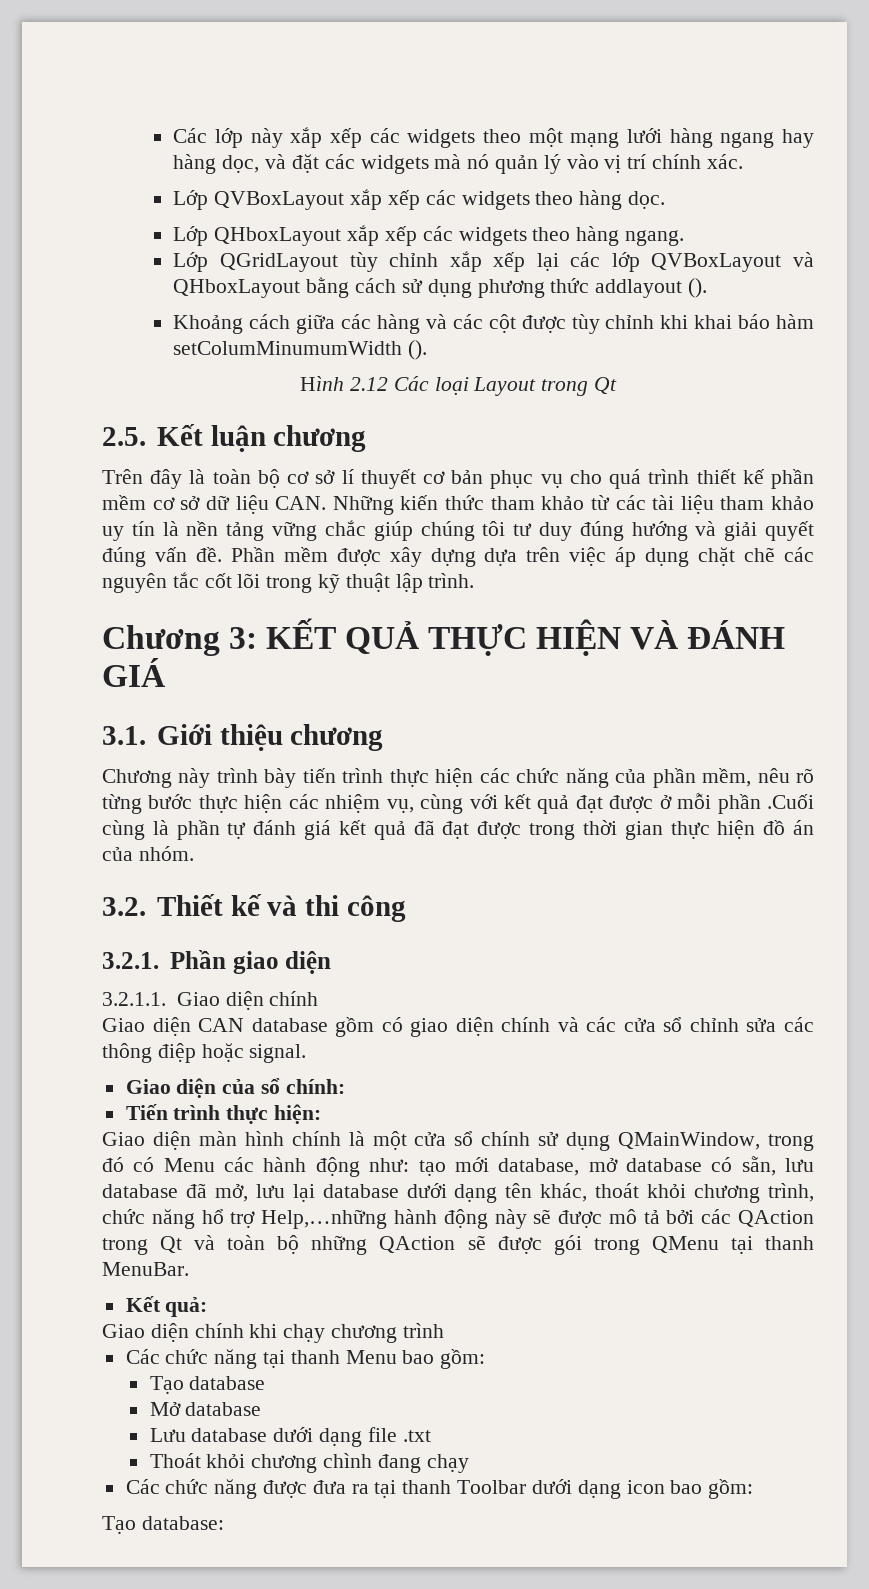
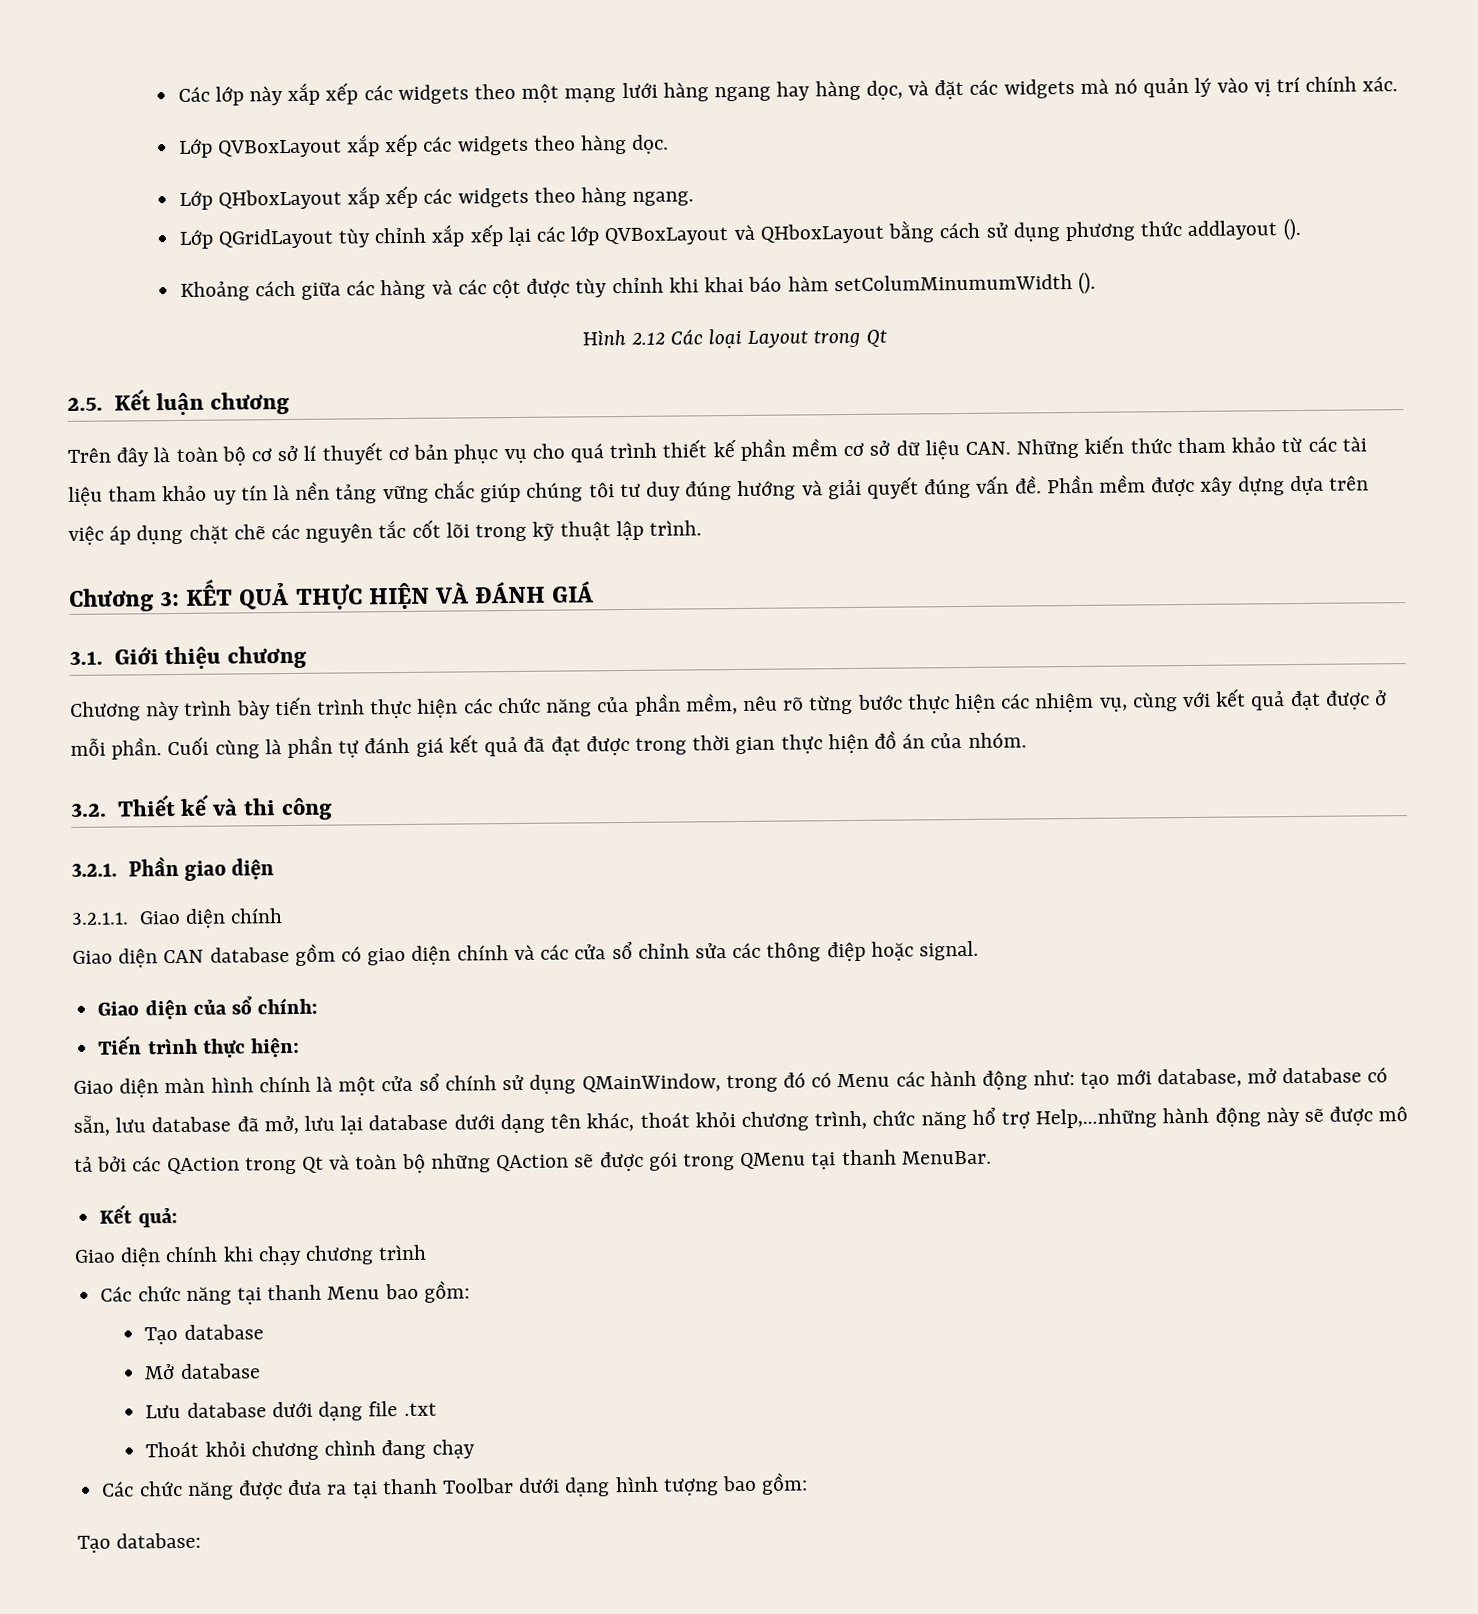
- Chương này trình bày tiến trình thực hiện các chức năng của phần mềm, nêu rõ từng bước thực hiện các nhiệm vụ, cùng với kết quả đạt được ở mỗi phần .Cuối cùng là phần tự đánh giá kết quả đã đạt được trong thời gian thực hiện đồ án của nhóm.
+ Chương này trình bày tiến trình thực hiện các chức năng của phần mềm, nêu rõ từng bước thực hiện các nhiệm vụ, cùng với kết quả đạt được ở mỗi phần. Cuối cùng là phần tự đánh giá kết quả đã đạt được trong thời gian thực hiện đồ án của nhóm.
- Các chức năng được đưa ra tại thanh Toolbar dưới dạng icon bao gồm:
+ Các chức năng được đưa ra tại thanh Toolbar dưới dạng hình tượng bao gồm:

